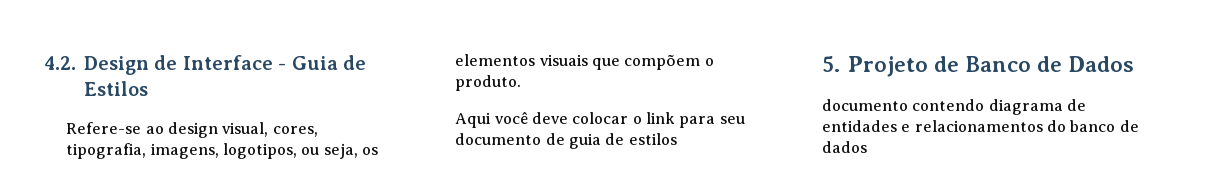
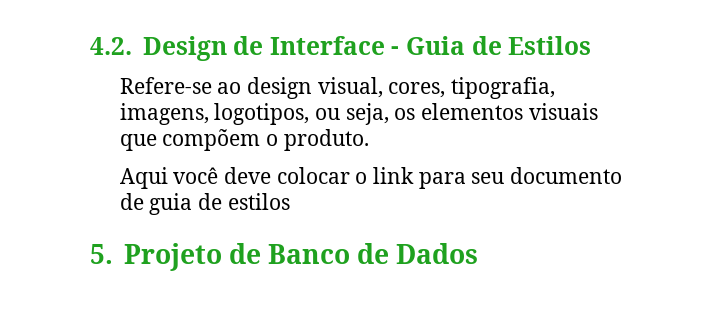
- documento contendo diagrama de entidades e relacionamentos do banco de dados

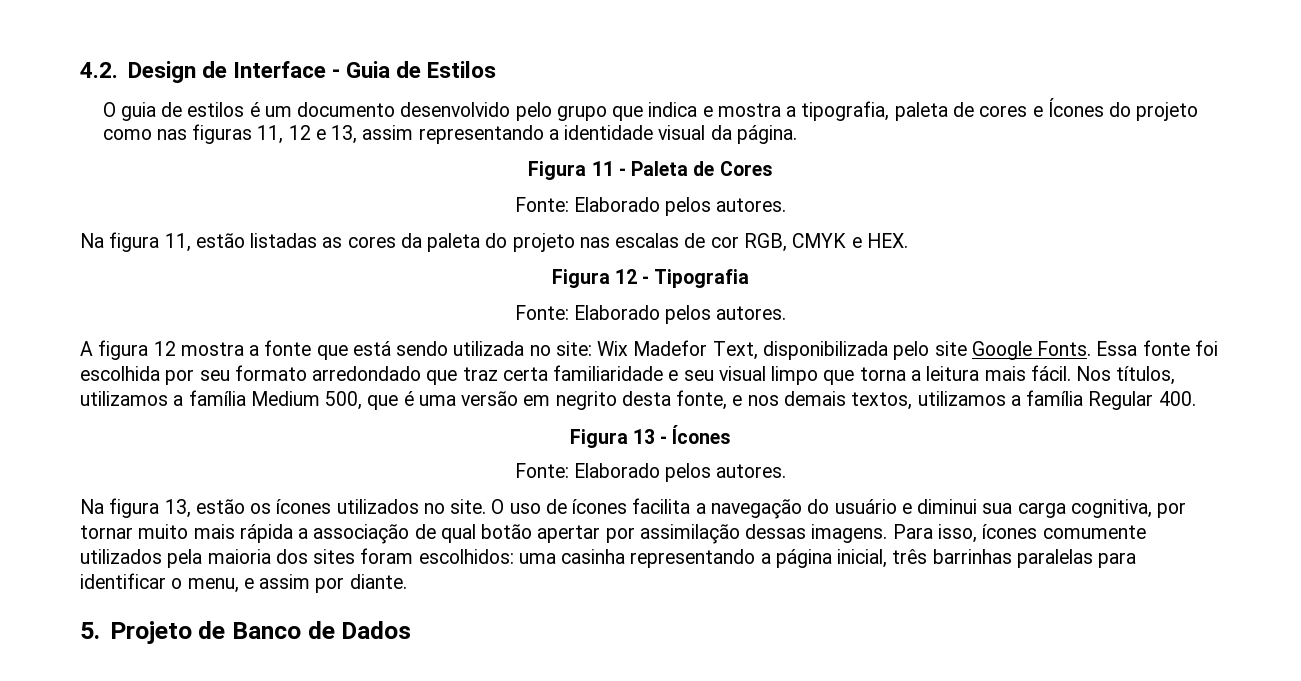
- Refere-se ao design visual, cores, tipografia, imagens, logotipos, ou seja, os elementos visuais que compõem o produto.
- Aqui você deve colocar o link para seu documento de guia de estilos
+ O guia de estilos é um documento desenvolvido pelo grupo que indica e mostra a tipografia, paleta de cores e Ícones do projeto como nas figuras 11, 12 e 13, assim representando a identidade visual da página.
+ Figura 11 - Paleta de Cores
+ Fonte: Elaborado pelos autores.
+ Na figura 11, estão listadas as cores da paleta do projeto nas escalas de cor RGB, CMYK e HEX.
+ Figura 12 - Tipografia
+ Fonte: Elaborado pelos autores.
+ A figura 12 mostra a fonte que está sendo utilizada no site: Wix Madefor Text, disponibilizada pelo site Google Fonts. Essa fonte foi escolhida por seu formato arredondado que traz certa familiaridade e seu visual limpo que torna a leitura mais fácil. Nos títulos, utilizamos a família Medium 500, que é uma versão em negrito desta fonte, e nos demais textos, utilizamos a família Regular 400.
+ Figura 13 - Ícones
+ Fonte: Elaborado pelos autores.
+ Na figura 13, estão os ícones utilizados no site. O uso de ícones facilita a navegação do usuário e diminui sua carga cognitiva, por tornar muito mais rápida a associação de qual botão apertar por assimilação dessas imagens. Para isso, ícones comumente utilizados pela maioria dos sites foram escolhidos: uma casinha representando a página inicial, três barrinhas paralelas para identificar o menu, e assim por diante.

